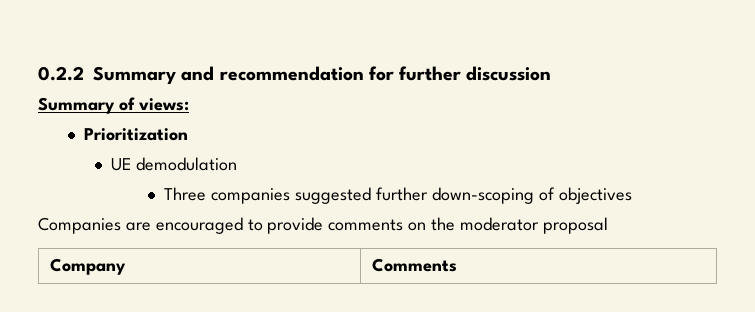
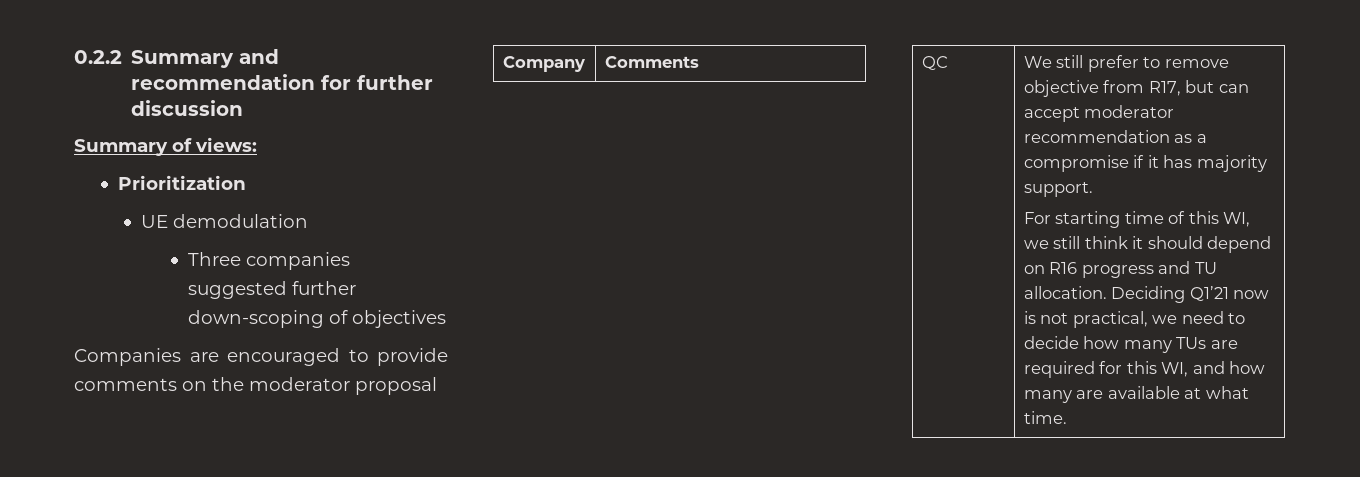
+ QC | We still prefer to remove objective from R17, but can accept moderator recommendation as a compromise if it has majority support.
+ For starting time of this WI, we still think it should depend on R16 progress and TU allocation. Deciding Q1’21 now is not practical, we need to decide how many TUs are required for this WI, and how many are available at what time.

